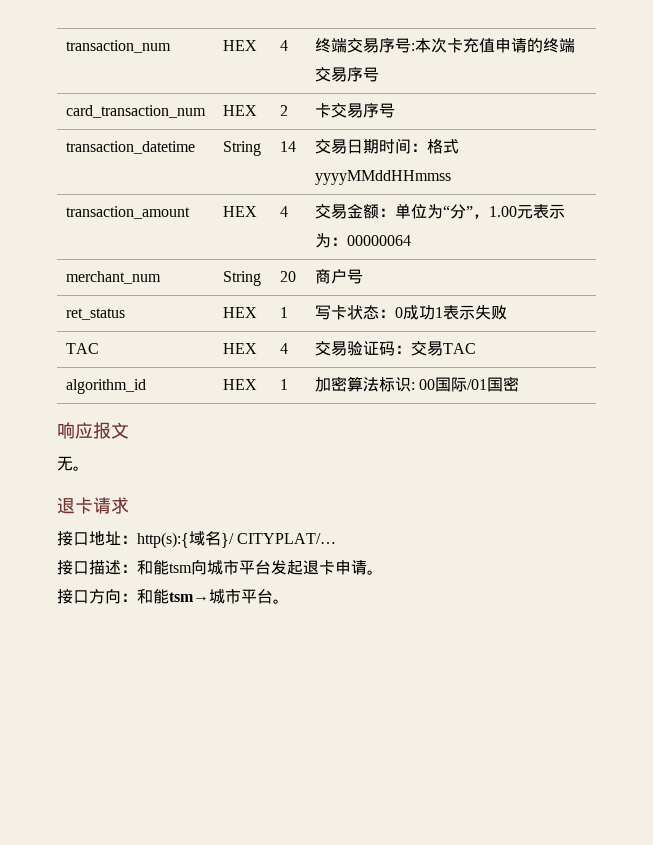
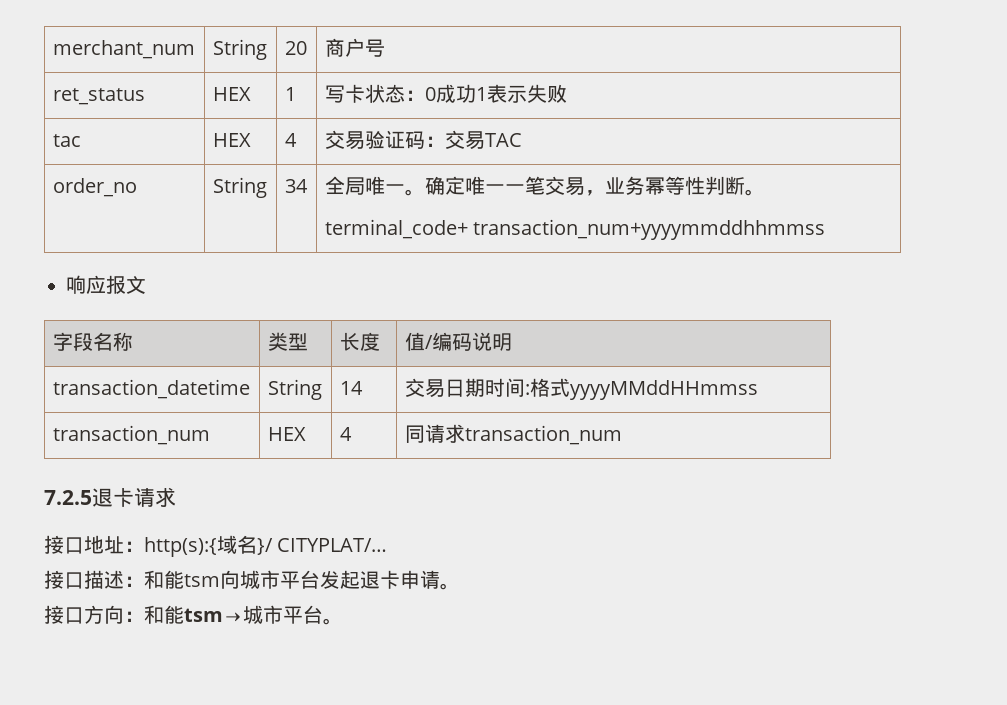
- transaction_num | HEX | 4 | 终端交易序号:本次卡充值申请的终端交易序号
- card_transaction_num | HEX | 2 | 卡交易序号
- transaction_datetime | String | 14 | 交易日期时间：格式yyyyMMddHHmmss
- transaction_amount | HEX | 4 | 交易金额：单位为“分”，1.00元表示为：00000064
- TAC | HEX | 4 | 交易验证码：交易TAC
+ tac | HEX | 4 | 交易验证码：交易TAC
- algorithm_id | HEX | 1 | 加密算法标识: 00国际/01国密
+ order_no | String | 34 | 全局唯一。确定唯一一笔交易，业务幂等性判断。
+ terminal_code+ transaction_num+yyyymmddhhmmss
  响应报文
- 无。
- 退卡请求
+ 字段名称 | 类型 | 长度 | 值/编码说明
+ transaction_datetime | String | 14 | 交易日期时间:格式yyyyMMddHHmmss
+ transaction_num | HEX | 4 | 同请求transaction_num
+ 7.2.5退卡请求

